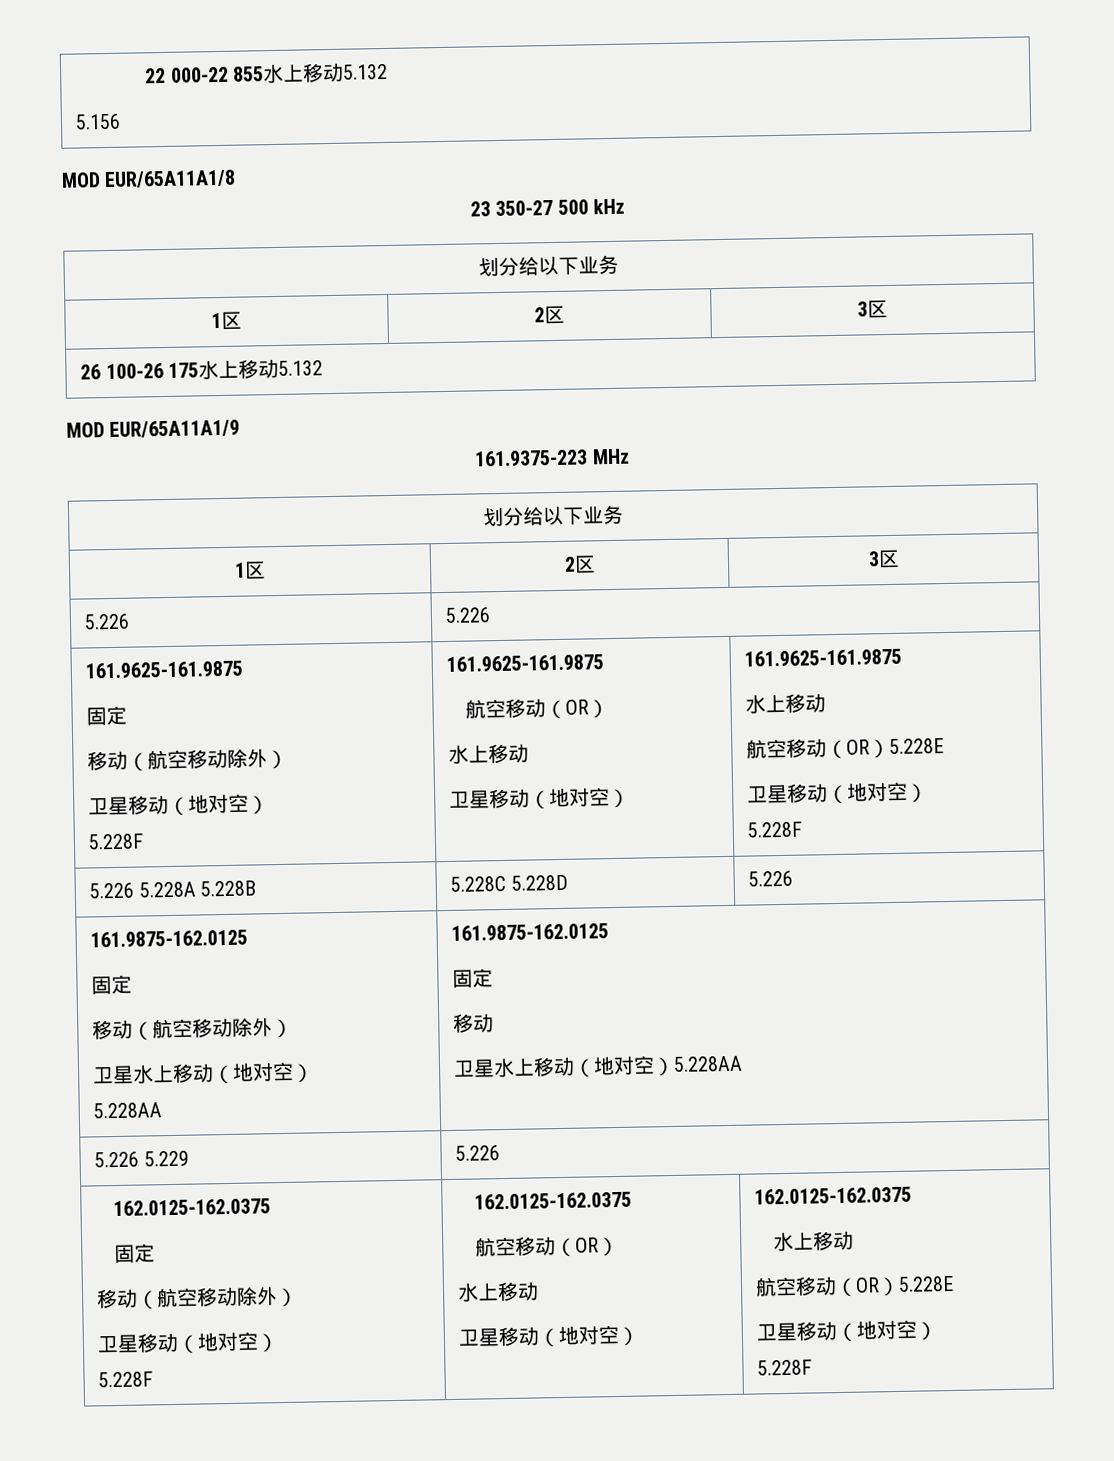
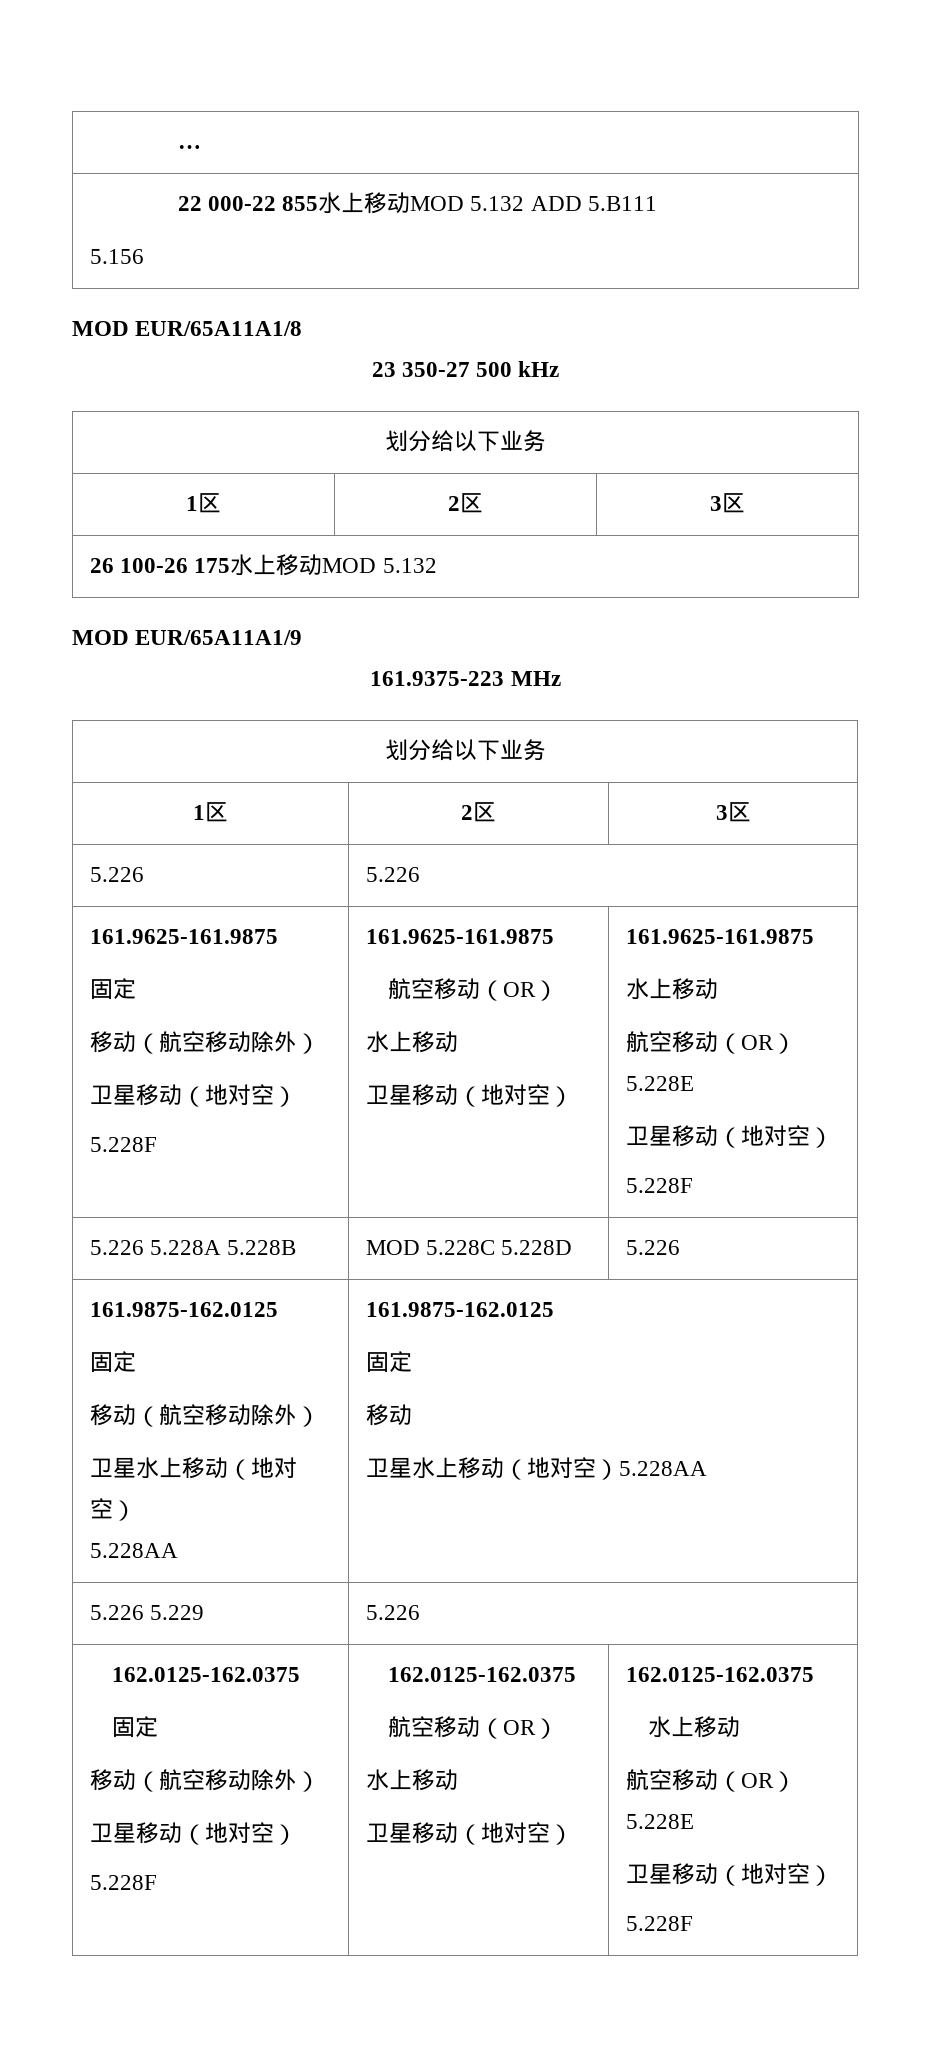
+ …
- 22 000-22 855水上移动5.132
+ 22 000-22 855水上移动MOD 5.132 ADD 5.B111
- 26 100-26 175水上移动5.132
+ 26 100-26 175水上移动MOD 5.132
- 5.226 5.228A 5.228B | 5.228C 5.228D | 5.226
+ 5.226 5.228A 5.228B | MOD 5.228C 5.228D | 5.226

